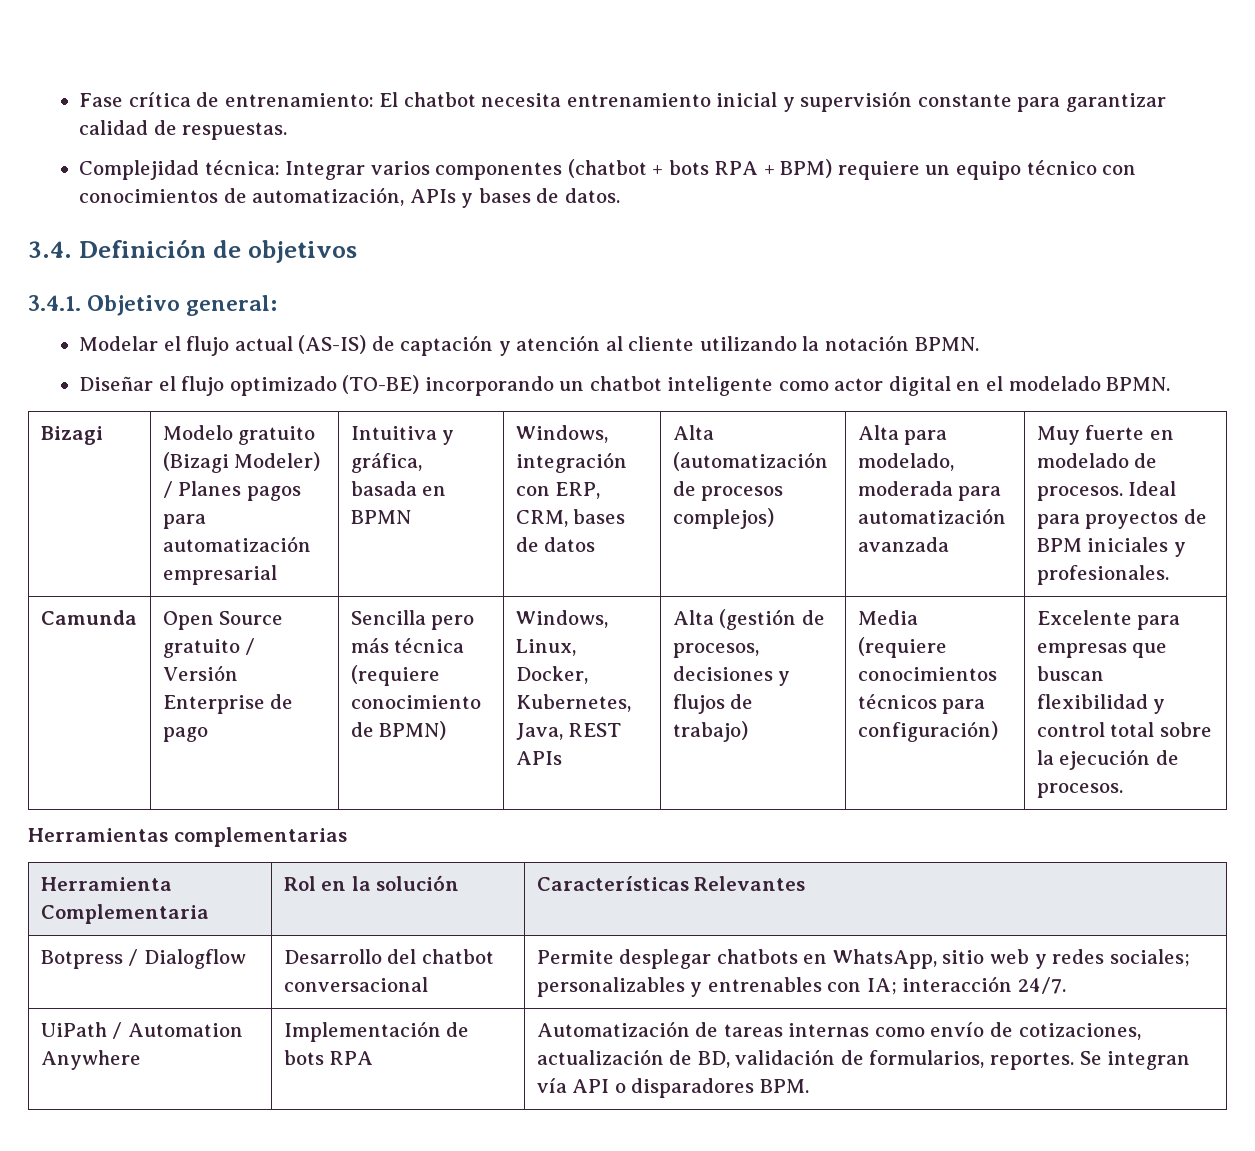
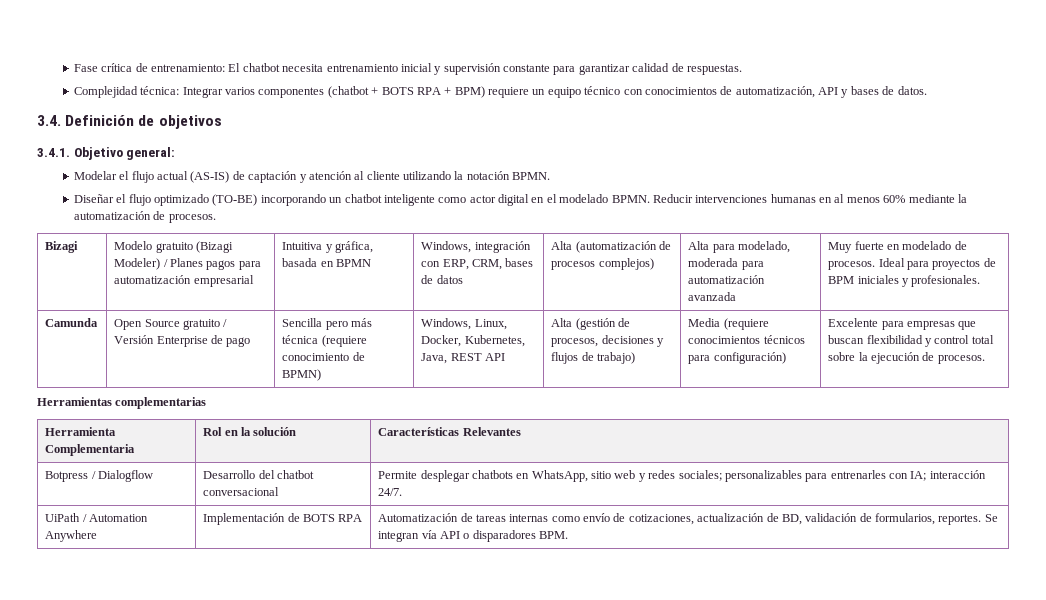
- Complejidad técnica: Integrar varios componentes (chatbot + bots RPA + BPM) requiere un equipo técnico con conocimientos de automatización, APIs y bases de datos.
+ Complejidad técnica: Integrar varios componentes (chatbot + BOTS RPA + BPM) requiere un equipo técnico con conocimientos de automatización, API y bases de datos.
+ Reducir intervenciones humanas en al menos 60% mediante la automatización de procesos.
- Windows, Linux, Docker, Kubernetes, Java, REST APIs
+ Windows, Linux, Docker, Kubernetes, Java, REST API
- Botpress / Dialogflow | Desarrollo del chatbot conversacional | Permite desplegar chatbots en WhatsApp, sitio web y redes sociales; personalizables y entrenables con IA; interacción 24/7.
+ Botpress / Dialogflow | Desarrollo del chatbot conversacional | Permite desplegar chatbots en WhatsApp, sitio web y redes sociales; personalizables para entrenarles con IA; interacción 24/7.
- UiPath / Automation Anywhere | Implementación de bots RPA | Automatización de tareas internas como envío de cotizaciones, actualización de BD, validación de formularios, reportes. Se integran vía API o disparadores BPM.
+ UiPath / Automation Anywhere | Implementación de BOTS RPA | Automatización de tareas internas como envío de cotizaciones, actualización de BD, validación de formularios, reportes. Se integran vía API o disparadores BPM.

